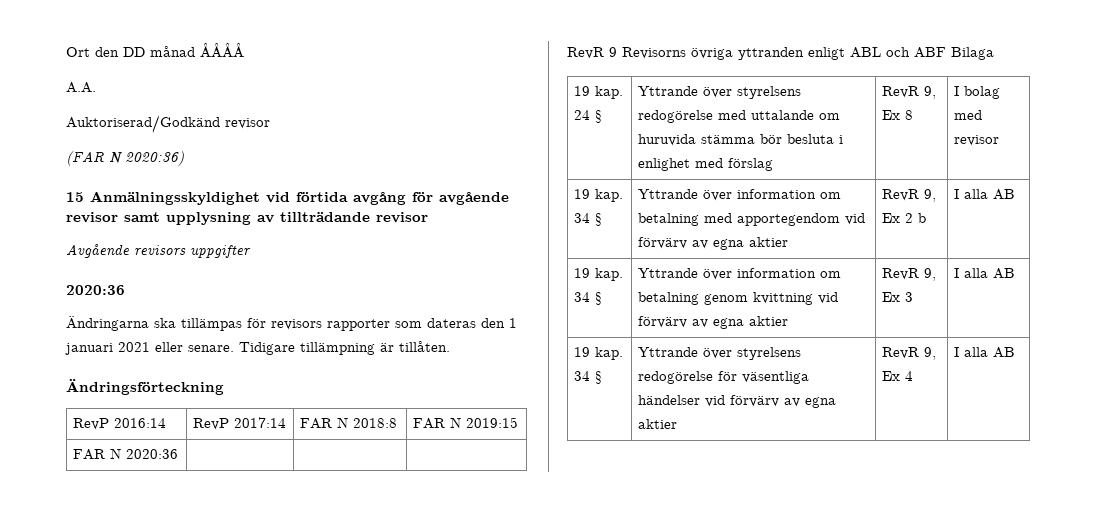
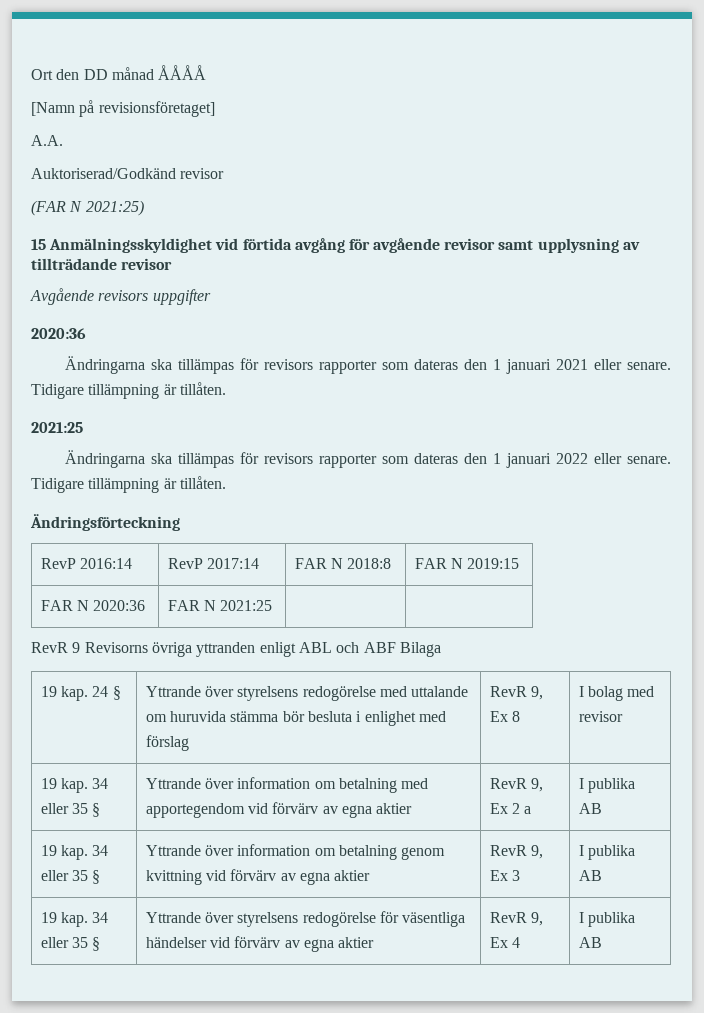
+ [Namn på revisionsföretaget]
- (FAR N 2020:36)
+ (FAR N 2021:25)
  Ändringarna ska tillämpas för revisors rapporter som dateras den 1 januari 2021 eller senare. Tidigare tillämpning är tillåten.
+ 2021:25
+ Ändringarna ska tillämpas för revisors rapporter som dateras den 1 januari 2022 eller senare. Tidigare tillämpning är tillåten.
- FAR N 2020:36 | | |
+ FAR N 2020:36 | FAR N 2021:25 | |
- 19 kap. 34 § | Yttrande över information om betalning med apportegendom vid förvärv av egna aktier | RevR 9, Ex 2 b | I alla AB
- 19 kap. 34 § | Yttrande över information om betalning genom kvittning vid förvärv av egna aktier | RevR 9, Ex 3 | I alla AB
- 19 kap. 34 § | Yttrande över styrelsens redogörelse för väsentliga händelser vid förvärv av egna aktier | RevR 9, Ex 4 | I alla AB
+ 19 kap. 34 eller 35 § | Yttrande över information om betalning med apportegendom vid förvärv av egna aktier | RevR 9, Ex 2 a | I publika AB
+ 19 kap. 34 eller 35 § | Yttrande över information om betalning genom kvittning vid förvärv av egna aktier | RevR 9, Ex 3 | I publika AB
+ 19 kap. 34 eller 35 § | Yttrande över styrelsens redogörelse för väsentliga händelser vid förvärv av egna aktier | RevR 9, Ex 4 | I publika AB

